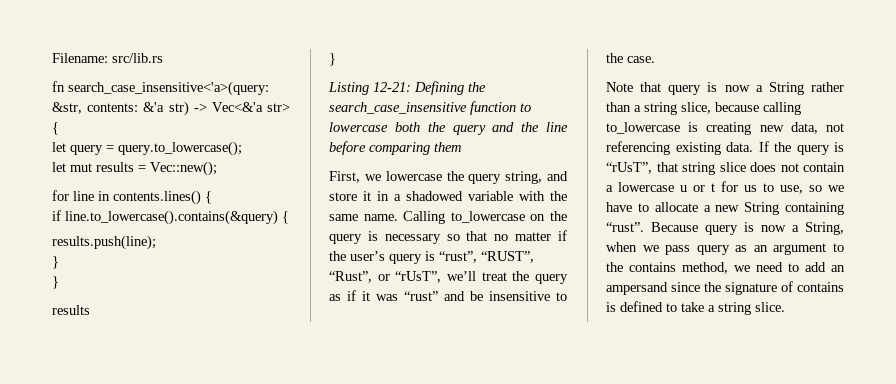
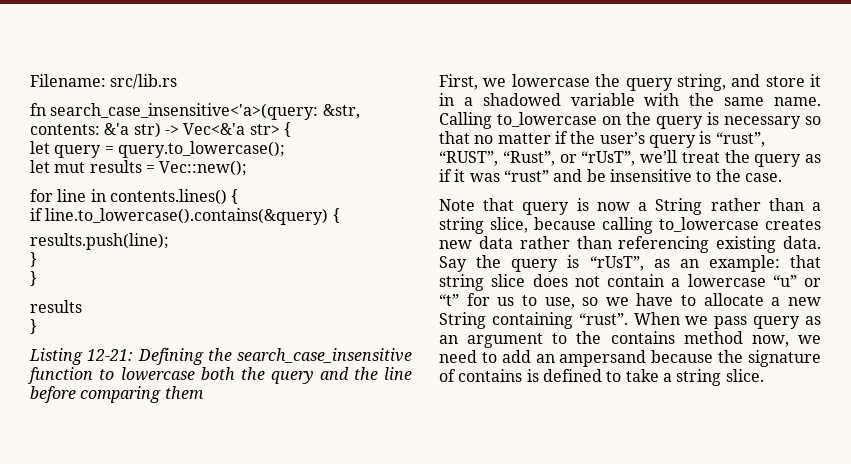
- Note that query is now a String rather than a string slice, because calling to_lowercase is creating new data, not referencing existing data.
+ Note that query is now a String rather than a string slice, because calling to_lowercase creates new data rather than referencing existing data.
- If the query is “rUsT”, that string slice does not contain a lowercase u or t for us to use, so we have to allocate a new String containing “rust”.
+ Say the query is “rUsT”, as an example: that string slice does not contain a lowercase “u” or “t” for us to use, so we have to allocate a new String containing “rust”.
- Because query is now a String, when we pass query as an argument to the contains method, we need to add an ampersand since the signature of contains is defined to take a string slice.
+ When we pass query as an argument to the contains method now, we need to add an ampersand because the signature of contains is defined to take a string slice.

